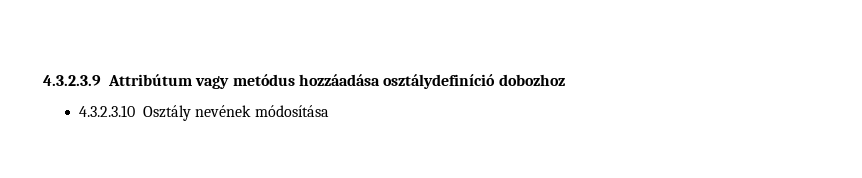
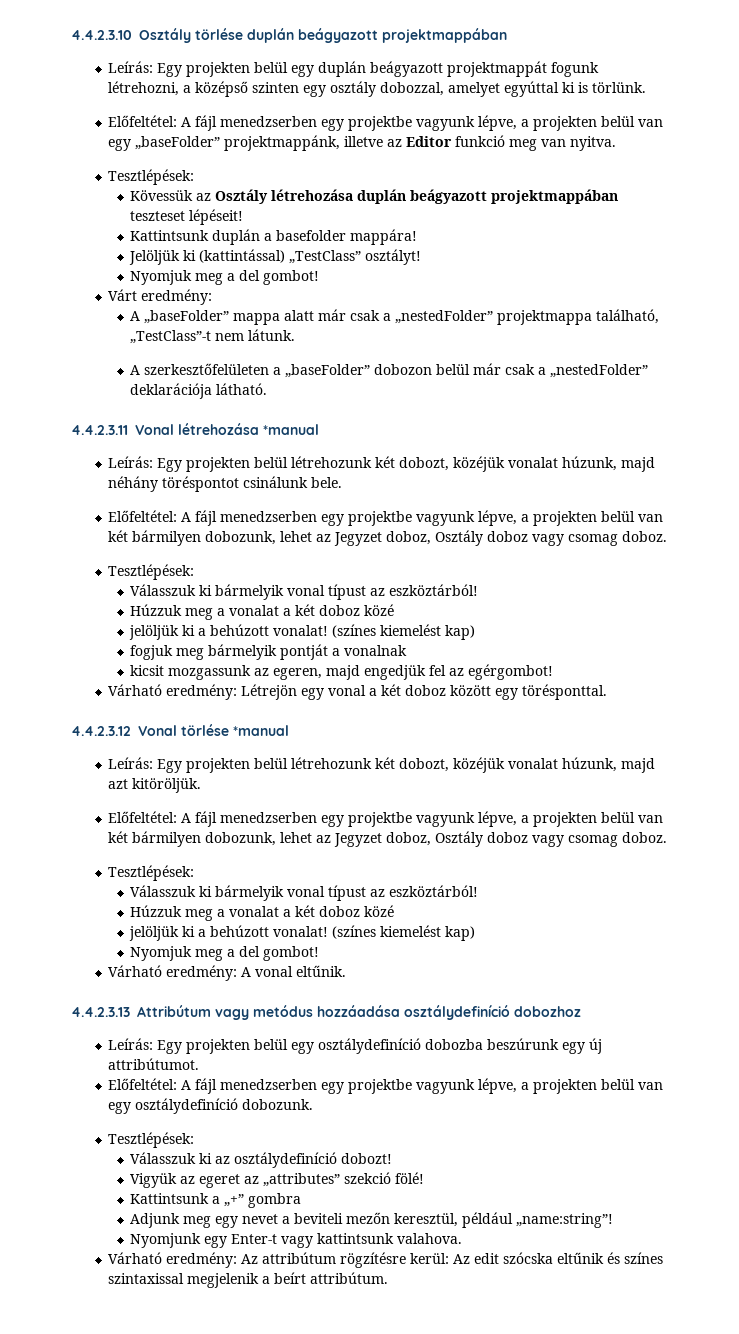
- 4.3.2.3.9 Attribútum vagy metódus hozzáadása osztálydefiníció dobozhoz
+ 4.4.2.3.10 Osztály törlése duplán beágyazott projektmappában
+ Leírás: Egy projekten belül egy duplán beágyazott projektmappát fogunk létrehozni, a középső szinten egy osztály dobozzal, amelyet egyúttal ki is törlünk.
+ Előfeltétel: A fájl menedzserben egy projektbe vagyunk lépve, a projekten belül van egy „baseFolder” projektmappánk, illetve az Editor funkció meg van nyitva.
+ Tesztlépések:
+ Kövessük az Osztály létrehozása duplán beágyazott projektmappában teszteset lépéseit!
+ Kattintsunk duplán a basefolder mappára!
+ Jelöljük ki (kattintással) „TestClass” osztályt!
+ Nyomjuk meg a del gombot!
+ Várt eredmény:
+ A „baseFolder” mappa alatt már csak a „nestedFolder” projektmappa található, „TestClass”-t nem látunk.
+ A szerkesztőfelületen a „baseFolder” dobozon belül már csak a „nestedFolder” deklarációja látható.
+ 4.4.2.3.11 Vonal létrehozása *manual
+ Leírás: Egy projekten belül létrehozunk két dobozt, közéjük vonalat húzunk, majd néhány töréspontot csinálunk bele.
+ Előfeltétel: A fájl menedzserben egy projektbe vagyunk lépve, a projekten belül van két bármilyen dobozunk, lehet az Jegyzet doboz, Osztály doboz vagy csomag doboz.
+ Tesztlépések:
+ Válasszuk ki bármelyik vonal típust az eszköztárból!
+ Húzzuk meg a vonalat a két doboz közé
+ jelöljük ki a behúzott vonalat! (színes kiemelést kap)
+ fogjuk meg bármelyik pontját a vonalnak
+ kicsit mozgassunk az egeren, majd engedjük fel az egérgombot!
+ Várható eredmény: Létrejön egy vonal a két doboz között egy törésponttal.
+ 4.4.2.3.12 Vonal törlése *manual
+ Leírás: Egy projekten belül létrehozunk két dobozt, közéjük vonalat húzunk, majd azt kitöröljük.
+ Előfeltétel: A fájl menedzserben egy projektbe vagyunk lépve, a projekten belül van két bármilyen dobozunk, lehet az Jegyzet doboz, Osztály doboz vagy csomag doboz.
+ Tesztlépések:
+ Válasszuk ki bármelyik vonal típust az eszköztárból!
+ Húzzuk meg a vonalat a két doboz közé
+ jelöljük ki a behúzott vonalat! (színes kiemelést kap)
+ Nyomjuk meg a del gombot!
+ Várható eredmény: A vonal eltűnik.
+ 4.4.2.3.13 Attribútum vagy metódus hozzáadása osztálydefiníció dobozhoz
- 4.3.2.3.10 Osztály nevének módosítása
+ Leírás: Egy projekten belül egy osztálydefiníció dobozba beszúrunk egy új attribútumot.
+ Előfeltétel: A fájl menedzserben egy projektbe vagyunk lépve, a projekten belül van egy osztálydefiníció dobozunk.
+ Tesztlépések:
+ Válasszuk ki az osztálydefiníció dobozt!
+ Vigyük az egeret az „attributes” szekció fölé!
+ Kattintsunk a „+” gombra
+ Adjunk meg egy nevet a beviteli mezőn keresztül, például „name:string”!
+ Nyomjunk egy Enter-t vagy kattintsunk valahova.
+ Várható eredmény: Az attribútum rögzítésre kerül: Az edit szócska eltűnik és színes szintaxissal megjelenik a beírt attribútum.

